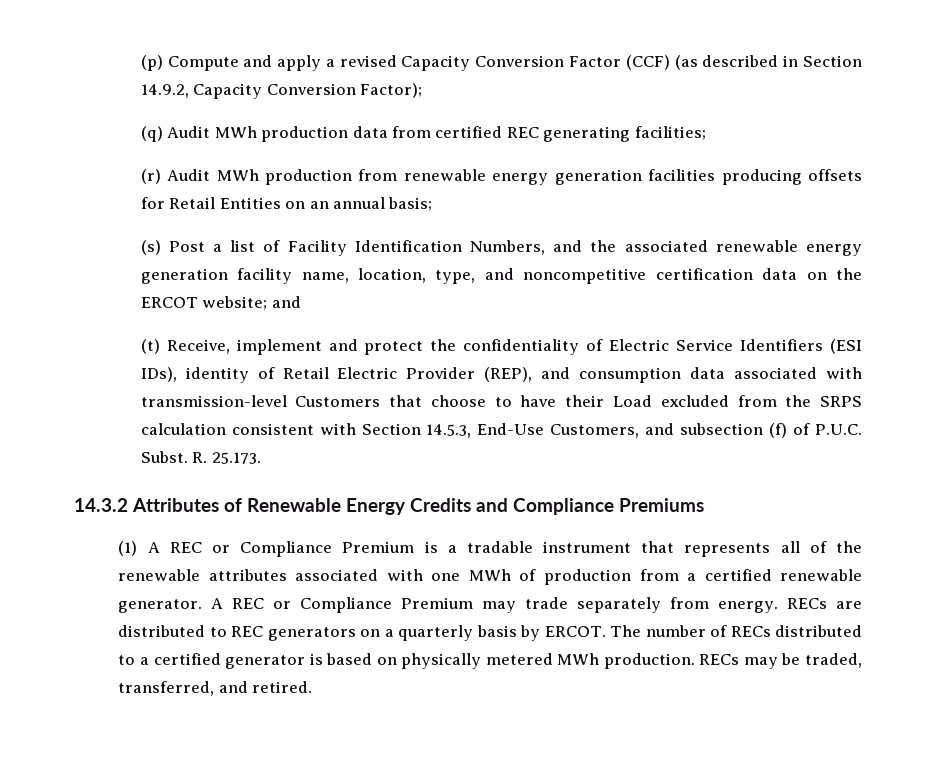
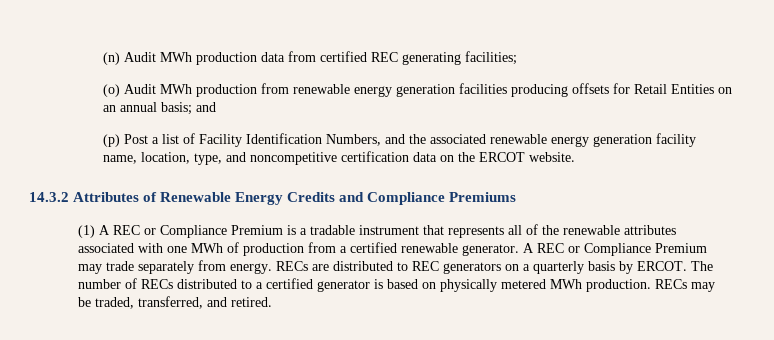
- (p) Compute and apply a revised Capacity Conversion Factor (CCF) (as described in Section 14.9.2, Capacity Conversion Factor);
- (q) Audit MWh production data from certified REC generating facilities;
+ (n) Audit MWh production data from certified REC generating facilities;
- (r) Audit MWh production from renewable energy generation facilities producing offsets for Retail Entities on an annual basis;
- (s) Post a list of Facility Identification Numbers, and the associated renewable energy generation facility name, location, type, and noncompetitive certification data on the ERCOT website; and
- (t) Receive, implement and protect the confidentiality of Electric Service Identifiers (ESI IDs), identity of Retail Electric Provider (REP), and consumption data associated with transmission-level Customers that choose to have their Load excluded from the SRPS calculation consistent with Section 14.5.3, End-Use Customers, and subsection (f) of P.U.C. Subst. R. 25.173.
+ (o) Audit MWh production from renewable energy generation facilities producing offsets for Retail Entities on an annual basis; and
+ (p) Post a list of Facility Identification Numbers, and the associated renewable energy generation facility name, location, type, and noncompetitive certification data on the ERCOT website.

